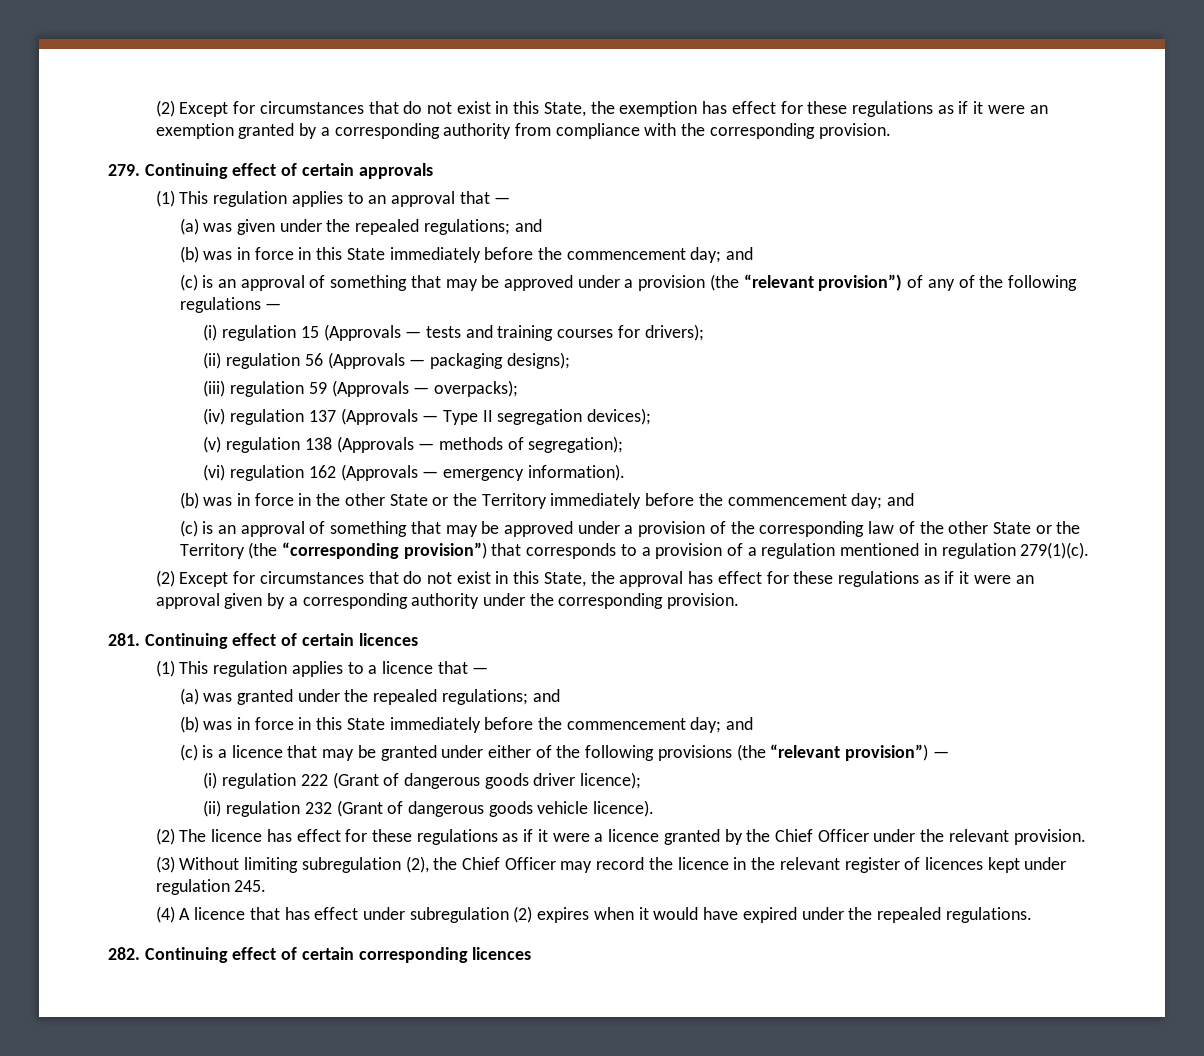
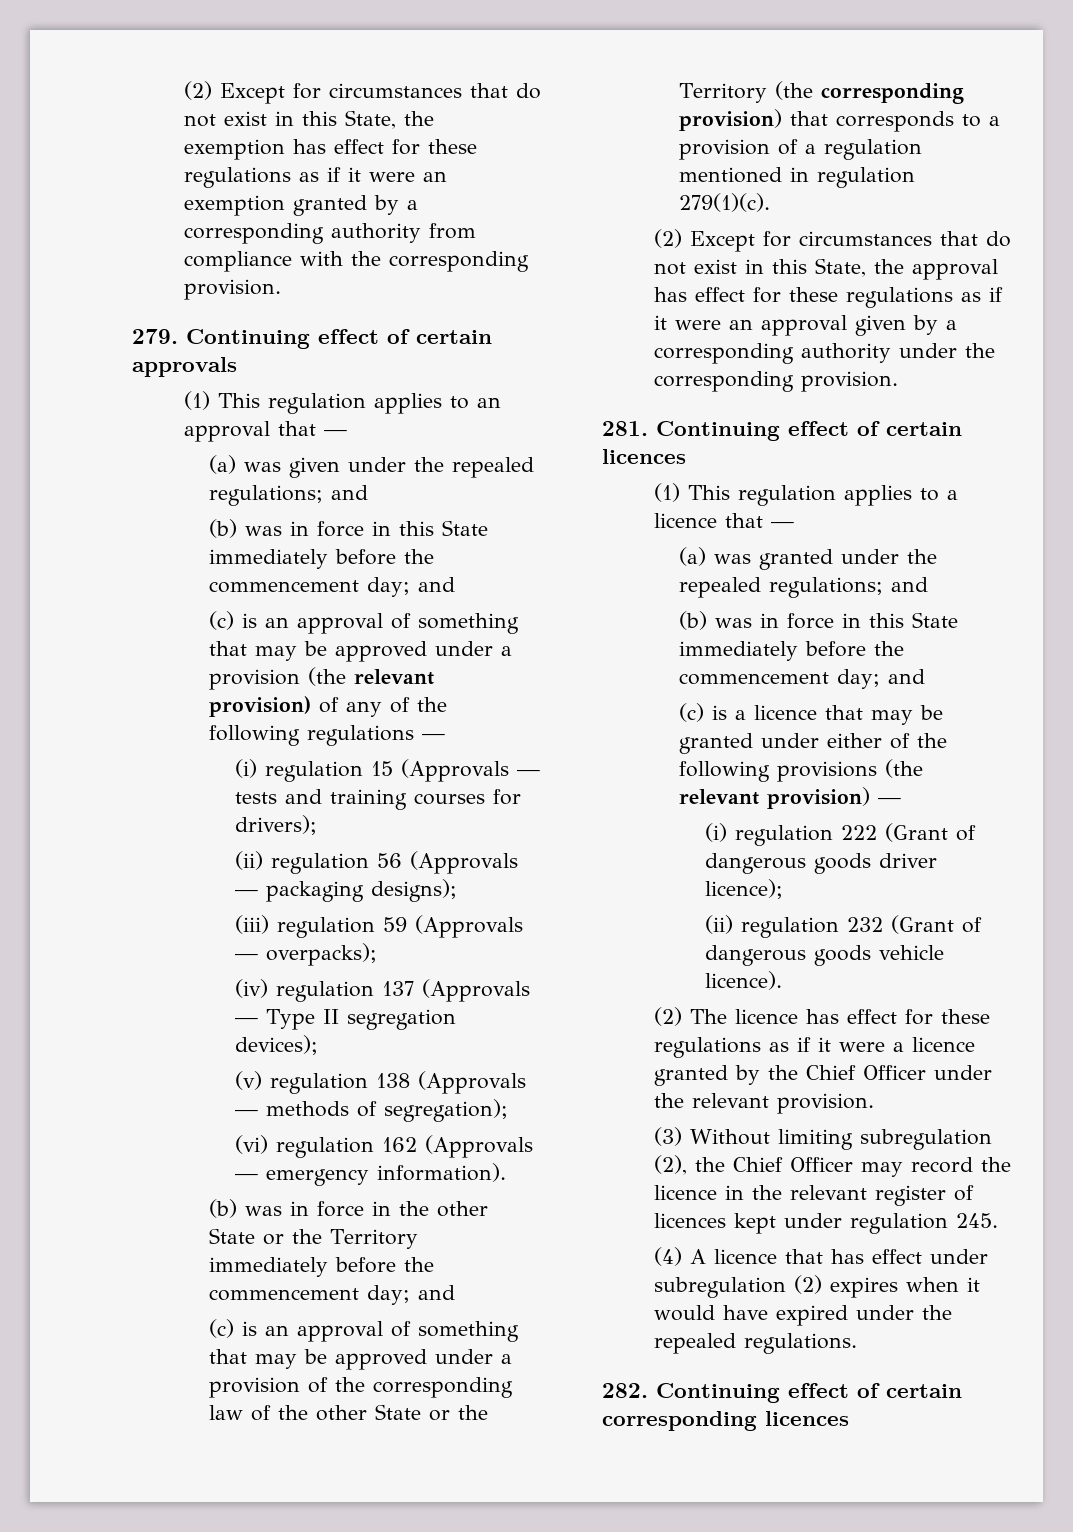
- (c) is an approval of something that may be approved under a provision (the “relevant provision”) of any of the following regulations —
+ (c) is an approval of something that may be approved under a provision (the relevant provision) of any of the following regulations —
- (c) is an approval of something that may be approved under a provision of the corresponding law of the other State or the Territory (the “corresponding provision”) that corresponds to a provision of a regulation mentioned in regulation 279(1)(c).
+ (c) is an approval of something that may be approved under a provision of the corresponding law of the other State or the Territory (the corresponding provision) that corresponds to a provision of a regulation mentioned in regulation 279(1)(c).
- (c) is a licence that may be granted under either of the following provisions (the “relevant provision”) —
+ (c) is a licence that may be granted under either of the following provisions (the relevant provision) —

